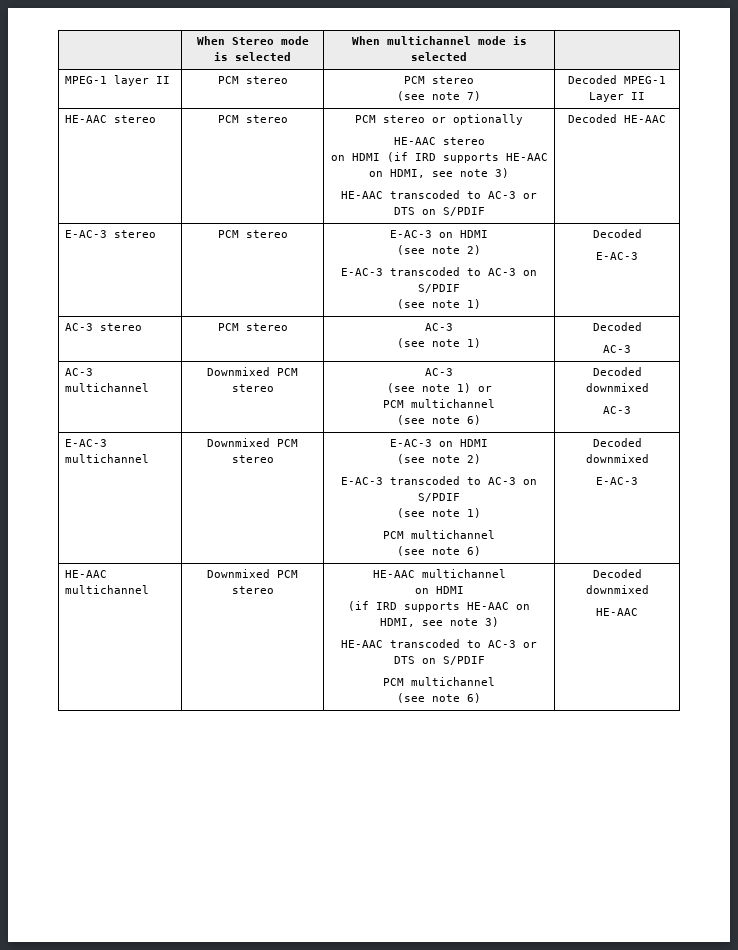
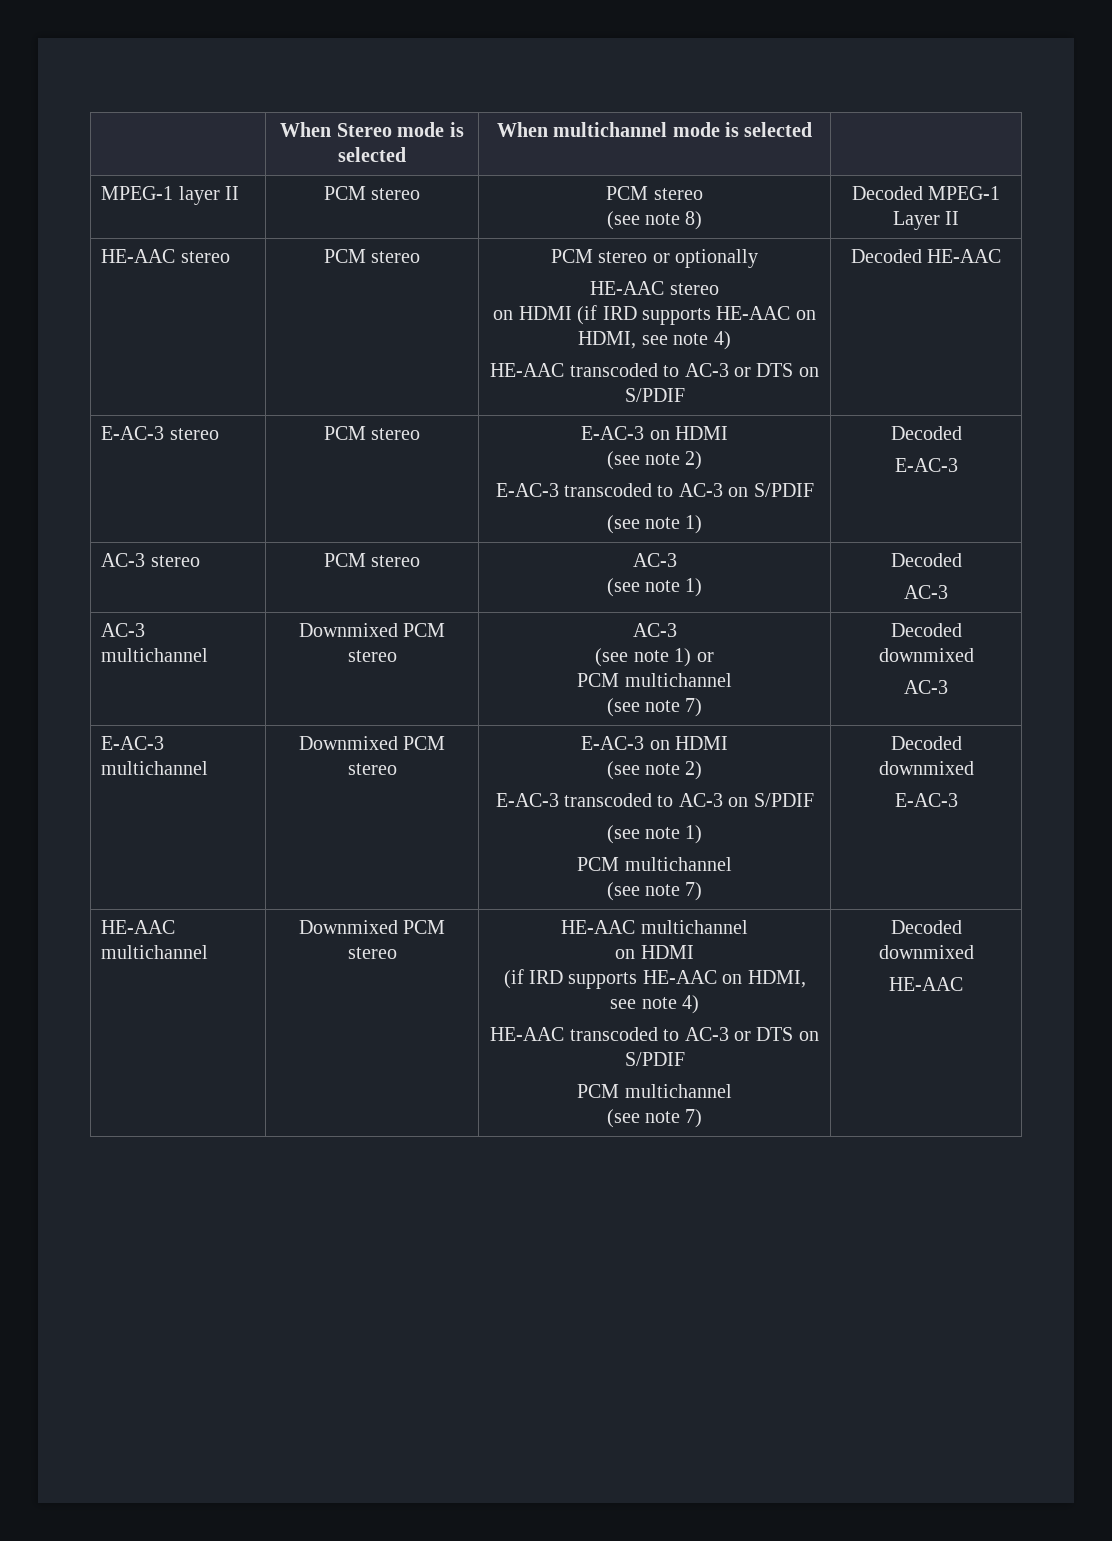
  MPEG-1 layer II | PCM stereo | PCM stereo
- (see note 7) | Decoded MPEG-1 Layer II
+ (see note 8) | Decoded MPEG-1 Layer II
  HE-AAC stereo | PCM stereo | PCM stereo or optionally
  HE-AAC stereo
- on HDMI (if IRD supports HE-AAC on HDMI, see note 3)
+ on HDMI (if IRD supports HE-AAC on HDMI, see note 4)
  AC-3 multichannel | Downmixed PCM stereo | AC-3
  (see note 1) or
  PCM multichannel
- (see note 6) | Decoded downmixed
+ (see note 7) | Decoded downmixed
  E-AC-3 multichannel | Downmixed PCM stereo | E-AC-3 on HDMI
  (see note 2)
  E-AC-3 transcoded to AC-3 on S/PDIF
  (see note 1)
  PCM multichannel
- (see note 6) | Decoded downmixed
+ (see note 7) | Decoded downmixed
  HE-AAC multichannel | Downmixed PCM stereo | HE-AAC multichannel
  on HDMI
- (if IRD supports HE-AAC on HDMI, see note 3)
+ (if IRD supports HE-AAC on HDMI, see note 4)
  HE-AAC transcoded to AC-3 or DTS on S/PDIF
  PCM multichannel
- (see note 6) | Decoded downmixed
+ (see note 7) | Decoded downmixed

